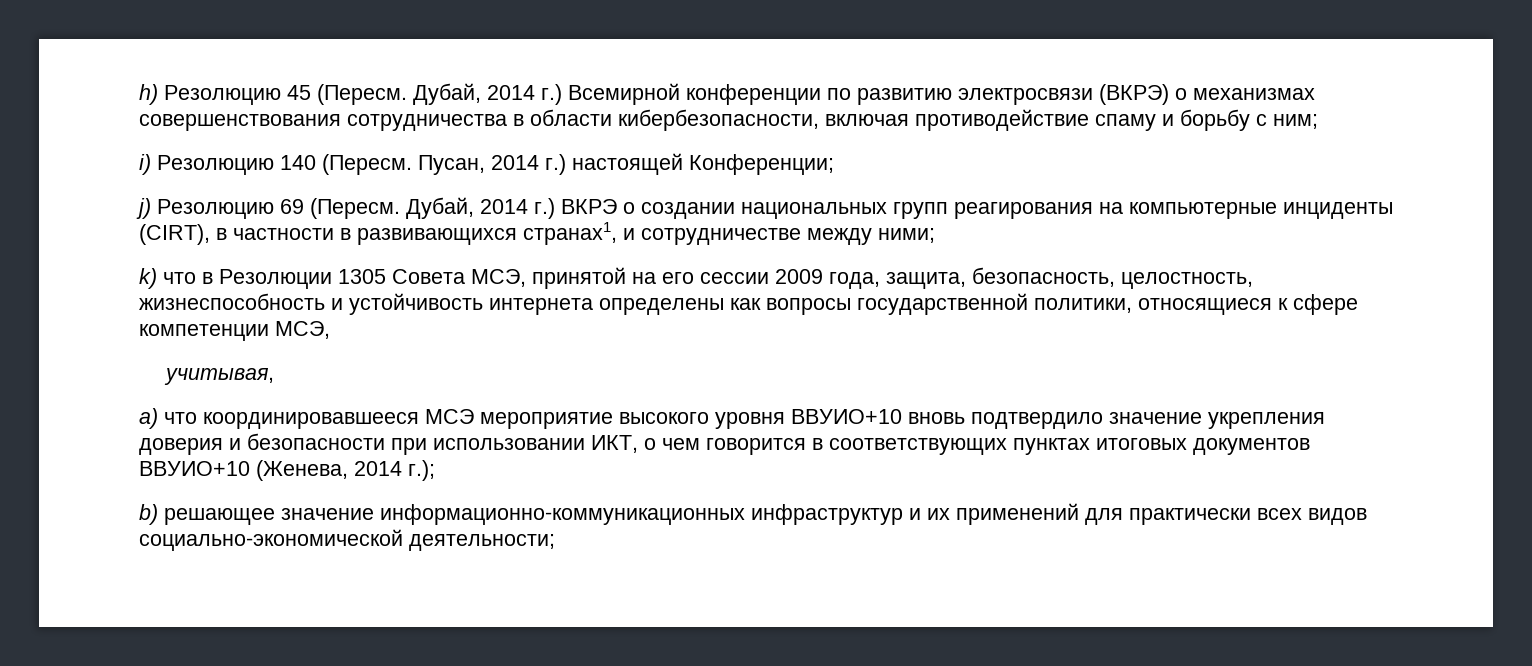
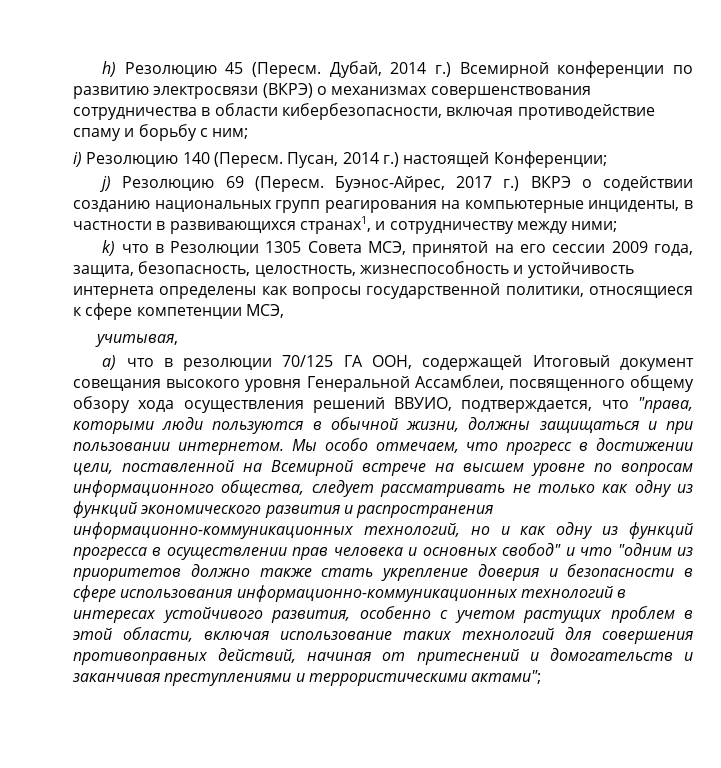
- Дубай, 2014 г.) ВКРЭ о создании национальных групп реагирования на компьютерные инциденты (CIRT), в частности в развивающихся странах1, и сотрудничестве между ними;
+ Буэнос-Айрес, 2017 г.) ВКРЭ о содействии созданию национальных групп реагирования на компьютерные инциденты, в частности в развивающихся странах1, и сотрудничеству между ними;
- a) что координировавшееся МСЭ мероприятие высокого уровня ВВУИО+10 вновь подтвердило значение укрепления доверия и безопасности при использовании ИКТ, о чем говорится в соответствующих пунктах итоговых документов ВВУИО+10 (Женева, 2014 г.);
- b) решающее значение информационно-коммуникационных инфраструктур и их применений для практически всех видов социально-экономической деятельности;
+ a) что в резолюции 70/125 ГА ООН, содержащей Итоговый документ совещания высокого уровня Генеральной Ассамблеи, посвященного общему обзору хода осуществления решений ВВУИО, подтверждается, что "права, которыми люди пользуются в обычной жизни, должны защищаться и при пользовании интернетом. Мы особо отмечаем, что прогресс в достижении цели, поставленной на Всемирной встрече на высшем уровне по вопросам информационного общества, следует рассматривать не только как одну из функций экономического развития и распространения информационно-коммуникационных технологий, но и как одну из функций прогресса в осуществлении прав человека и основных свобод" и что "одним из приоритетов должно также стать укрепление доверия и безопасности в сфере использования информационно-коммуникационных технологий в интересах устойчивого развития, особенно с учетом растущих проблем в этой области, включая использование таких технологий для совершения противоправных действий, начиная от притеснений и домогательств и заканчивая преступлениями и террористическими актами";

